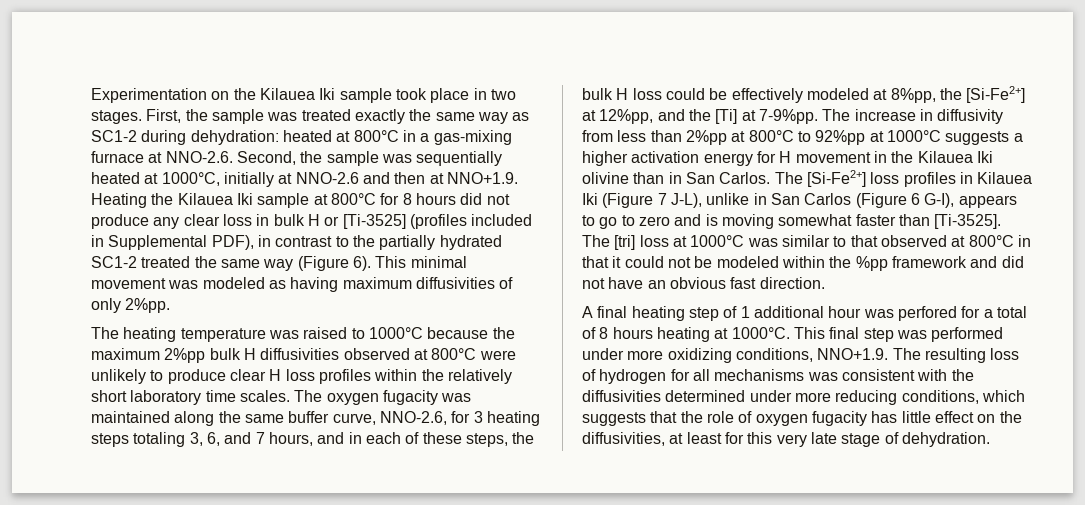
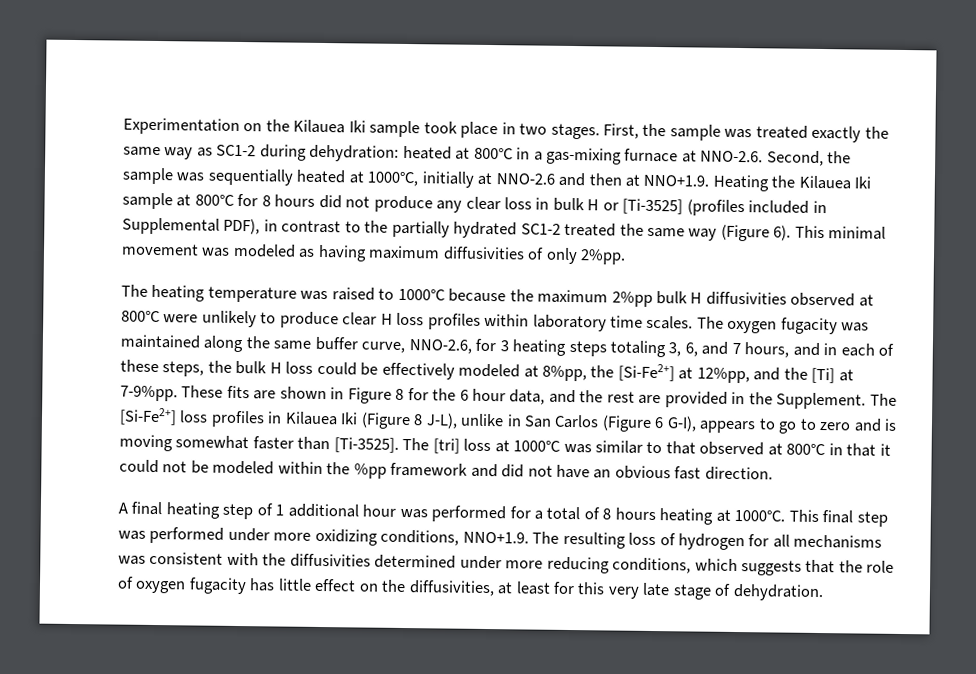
- The heating temperature was raised to 1000°C because the maximum 2%pp bulk H diffusivities observed at 800°C were unlikely to produce clear H loss profiles within the relatively short laboratory time scales.
+ The heating temperature was raised to 1000°C because the maximum 2%pp bulk H diffusivities observed at 800°C were unlikely to produce clear H loss profiles within laboratory time scales.
- The increase in diffusivity from less than 2%pp at 800°C to 92%pp at 1000°C suggests a higher activation energy for H movement in the Kilauea Iki olivine than in San Carlos.
+ These fits are shown in Figure 8 for the 6 hour data, and the rest are provided in the Supplement.
- The [Si-Fe2+] loss profiles in Kilauea Iki (Figure 7 J-L), unlike in San Carlos (Figure 6 G-I), appears to go to zero and is moving somewhat faster than [Ti-3525].
+ The [Si-Fe2+] loss profiles in Kilauea Iki (Figure 8 J-L), unlike in San Carlos (Figure 6 G-I), appears to go to zero and is moving somewhat faster than [Ti-3525].
- A final heating step of 1 additional hour was perfored for a total of 8 hours heating at 1000°C.
+ A final heating step of 1 additional hour was performed for a total of 8 hours heating at 1000°C.

